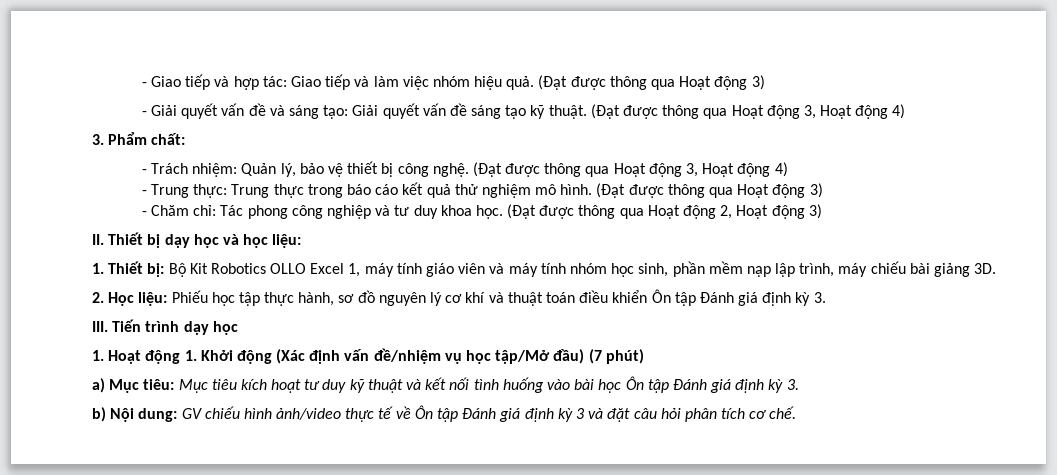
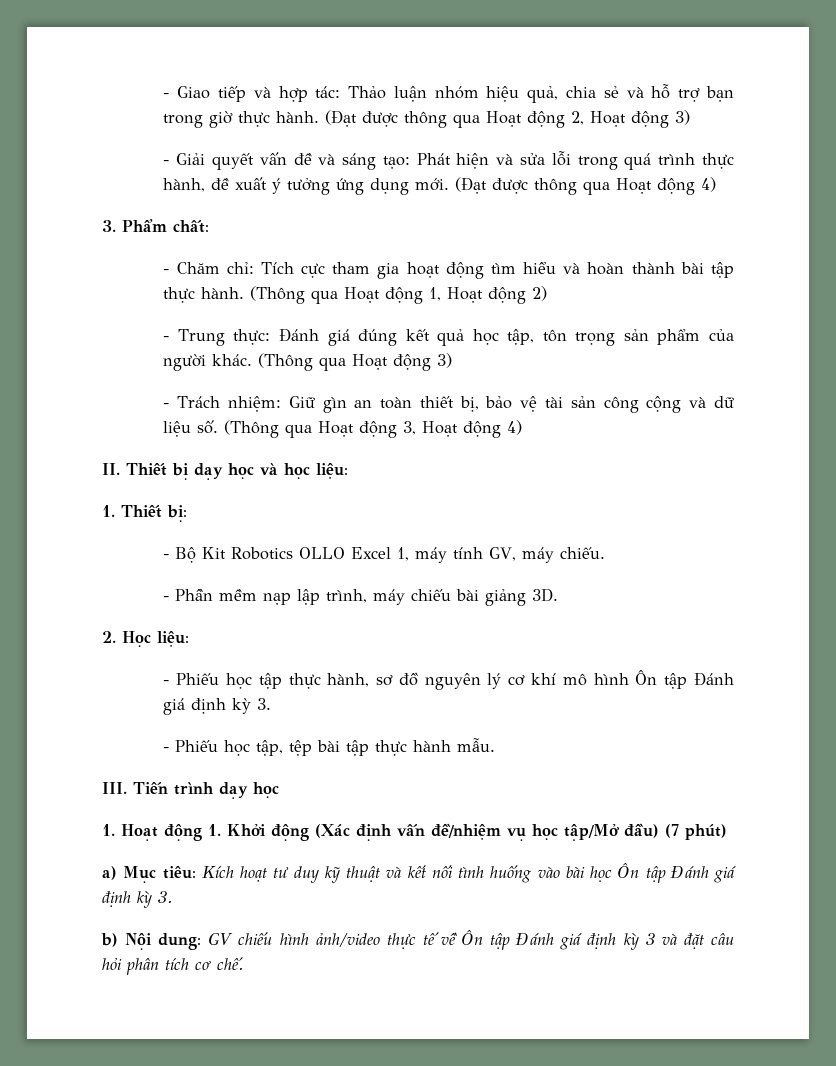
- - Giao tiếp và hợp tác: Giao tiếp và làm việc nhóm hiệu quả. (Đạt được thông qua Hoạt động 3)
+ - Giao tiếp và hợp tác: Thảo luận nhóm hiệu quả, chia sẻ và hỗ trợ bạn trong giờ thực hành. (Đạt được thông qua Hoạt động 2, Hoạt động 3)
- - Giải quyết vấn đề và sáng tạo: Giải quyết vấn đề sáng tạo kỹ thuật. (Đạt được thông qua Hoạt động 3, Hoạt động 4)
+ - Giải quyết vấn đề và sáng tạo: Phát hiện và sửa lỗi trong quá trình thực hành, đề xuất ý tưởng ứng dụng mới. (Đạt được thông qua Hoạt động 4)
- - Trách nhiệm: Quản lý, bảo vệ thiết bị công nghệ. (Đạt được thông qua Hoạt động 3, Hoạt động 4)
- - Trung thực: Trung thực trong báo cáo kết quả thử nghiệm mô hình. (Đạt được thông qua Hoạt động 3)
- - Chăm chỉ: Tác phong công nghiệp và tư duy khoa học. (Đạt được thông qua Hoạt động 2, Hoạt động 3)
+ - Chăm chỉ: Tích cực tham gia hoạt động tìm hiểu và hoàn thành bài tập thực hành. (Thông qua Hoạt động 1, Hoạt động 2)
+ - Trung thực: Đánh giá đúng kết quả học tập, tôn trọng sản phẩm của người khác. (Thông qua Hoạt động 3)
+ - Trách nhiệm: Giữ gìn an toàn thiết bị, bảo vệ tài sản công cộng và dữ liệu số. (Thông qua Hoạt động 3, Hoạt động 4)
- 1. Thiết bị: Bộ Kit Robotics OLLO Excel 1, máy tính giáo viên và máy tính nhóm học sinh, phần mềm nạp lập trình, máy chiếu bài giảng 3D.
+ 1. Thiết bị:
+ - Bộ Kit Robotics OLLO Excel 1, máy tính GV, máy chiếu.
+ - Phần mềm nạp lập trình, máy chiếu bài giảng 3D.
- 2. Học liệu: Phiếu học tập thực hành, sơ đồ nguyên lý cơ khí và thuật toán điều khiển Ôn tập Đánh giá định kỳ 3.
+ 2. Học liệu:
+ - Phiếu học tập thực hành, sơ đồ nguyên lý cơ khí mô hình Ôn tập Đánh giá định kỳ 3.
+ - Phiếu học tập, tệp bài tập thực hành mẫu.
- a) Mục tiêu: Mục tiêu kích hoạt tư duy kỹ thuật và kết nối tình huống vào bài học Ôn tập Đánh giá định kỳ 3.
+ a) Mục tiêu: Kích hoạt tư duy kỹ thuật và kết nối tình huống vào bài học Ôn tập Đánh giá định kỳ 3.

